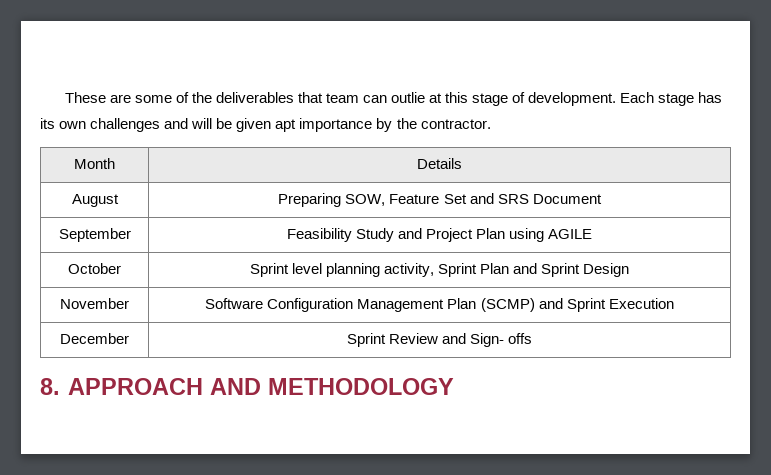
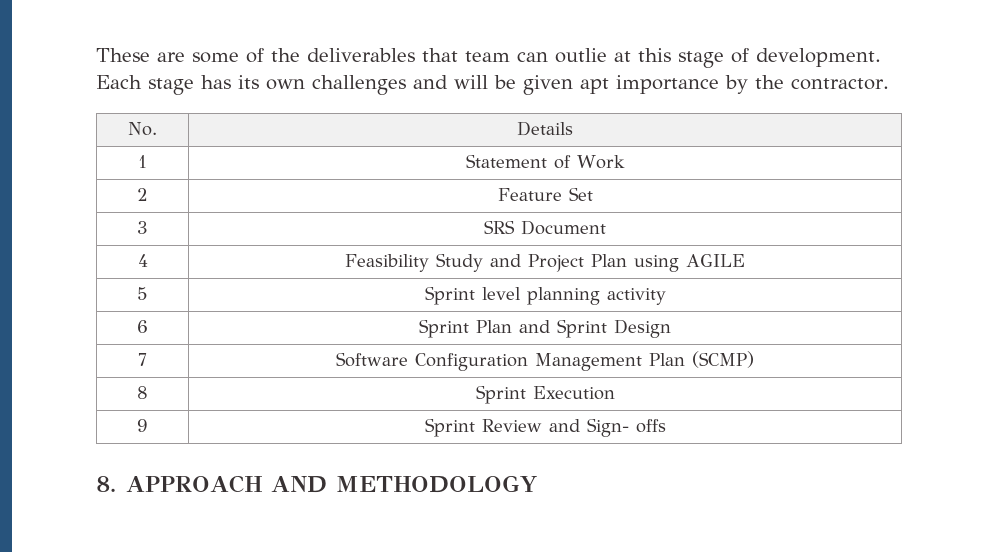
- Month | Details
+ No. | Details
- August | Preparing SOW, Feature Set and SRS Document
+ 1 | Statement of Work
+ 2 | Feature Set
+ 3 | SRS Document
- September | Feasibility Study and Project Plan using AGILE
+ 4 | Feasibility Study and Project Plan using AGILE
- October | Sprint level planning activity, Sprint Plan and Sprint Design
+ 5 | Sprint level planning activity
+ 6 | Sprint Plan and Sprint Design
- November | Software Configuration Management Plan (SCMP) and Sprint Execution
+ 7 | Software Configuration Management Plan (SCMP)
+ 8 | Sprint Execution
- December | Sprint Review and Sign- offs
+ 9 | Sprint Review and Sign- offs

